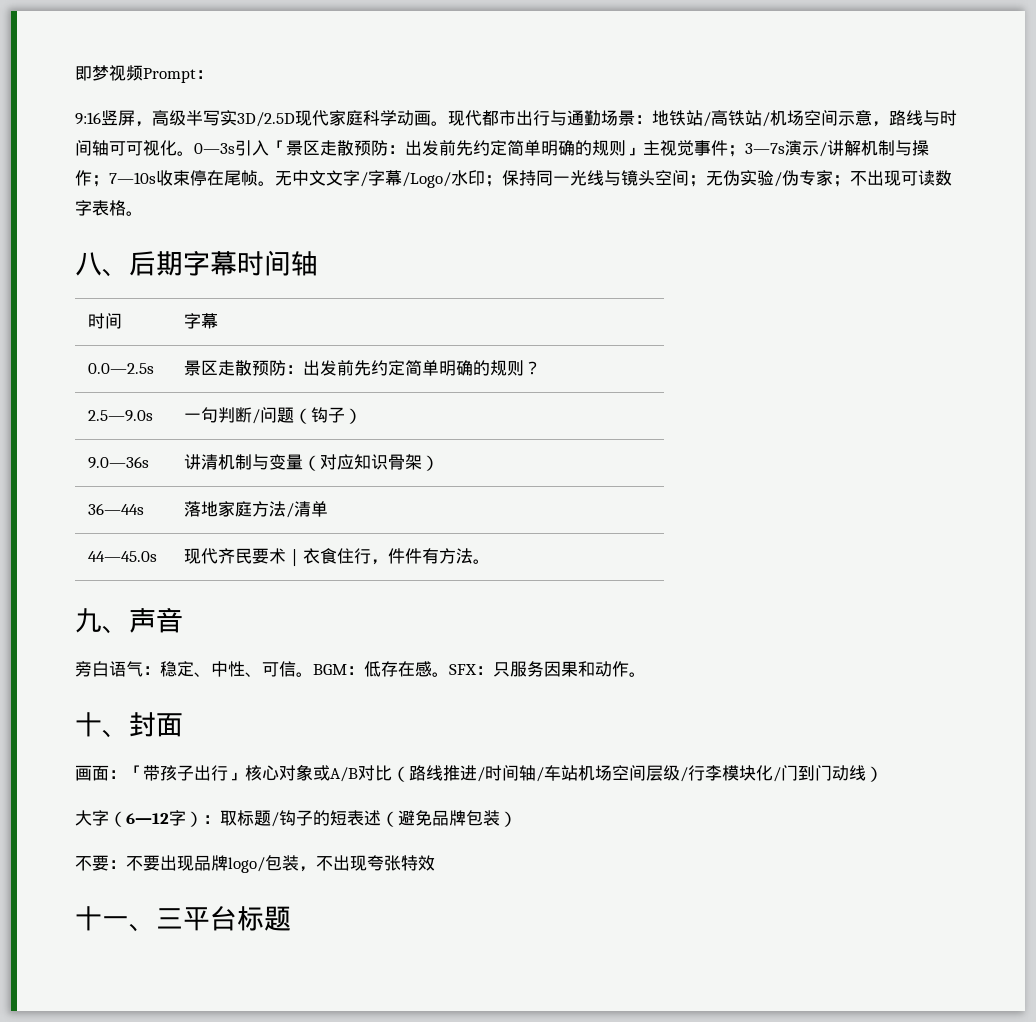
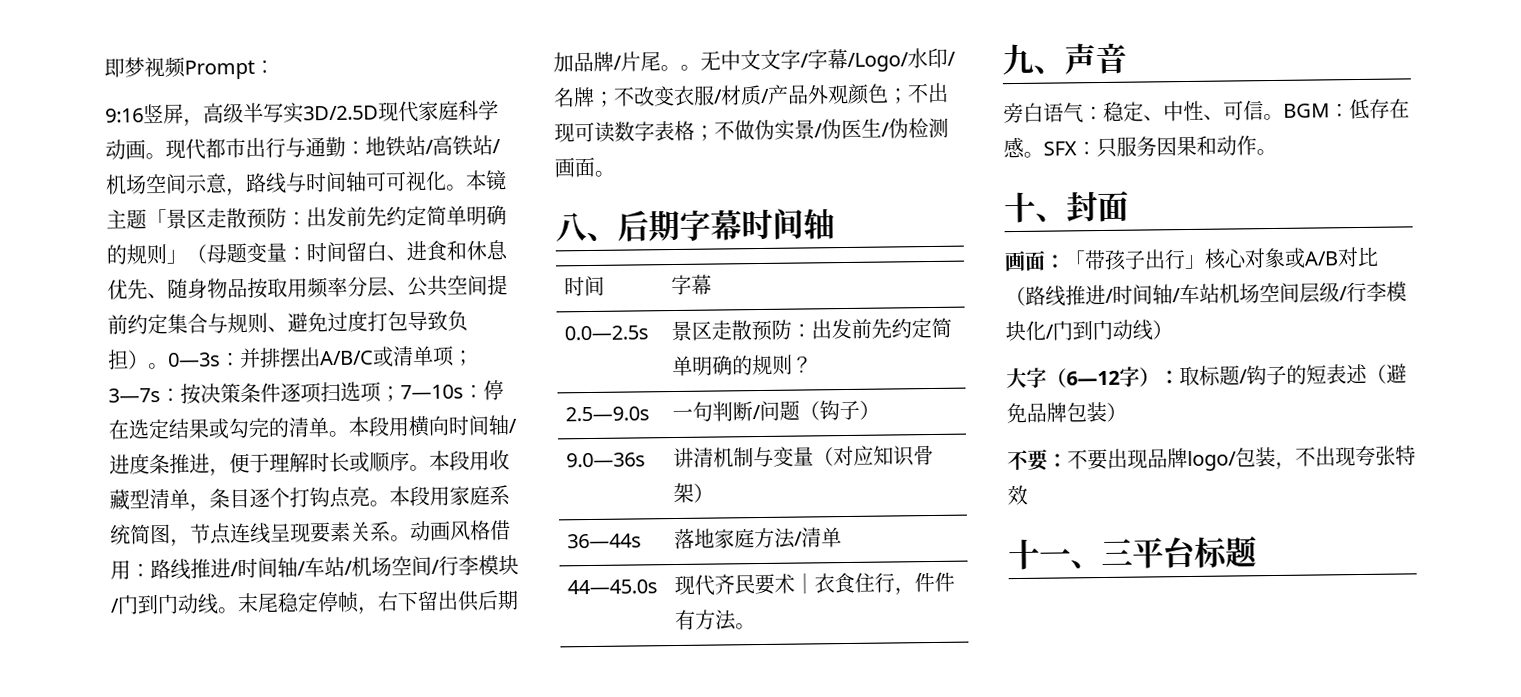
- 现代都市出行与通勤场景：地铁站/高铁站/机场空间示意，路线与时间轴可可视化。
+ 现代都市出行与通勤：地铁站/高铁站/机场空间示意，路线与时间轴可可视化。
- 0—3s引入「景区走散预防：出发前先约定简单明确的规则」主视觉事件；3—7s演示/讲解机制与操作；7—10s收束停在尾帧。
+ 本镜主题「景区走散预防：出发前先约定简单明确的规则」（母题变量：时间留白、进食和休息优先、随身物品按取用频率分层、公共空间提前约定集合与规则、避免过度打包导致负担）。0—3s：并排摆出A/B/C或清单项；3—7s：按决策条件逐项扫选项；7—10s：停在选定结果或勾完的清单。本段用横向时间轴/进度条推进，便于理解时长或顺序。本段用收藏型清单，条目逐个打钩点亮。本段用家庭系统简图，节点连线呈现要素关系。动画风格借用：路线推进/时间轴/车站/机场空间/行李模块/门到门动线。末尾稳定停帧，右下留出供后期加品牌/片尾。。
- 无中文文字/字幕/Logo/水印；保持同一光线与镜头空间；无伪实验/伪专家；不出现可读数字表格。
+ 无中文文字/字幕/Logo/水印/名牌；不改变衣服/材质/产品外观颜色；不出现可读数字表格；不做伪实景/伪医生/伪检测画面。

